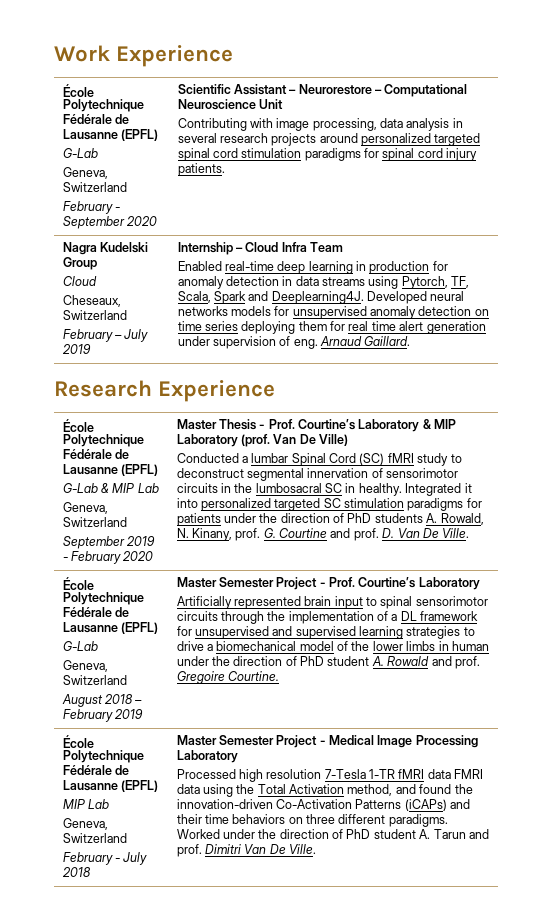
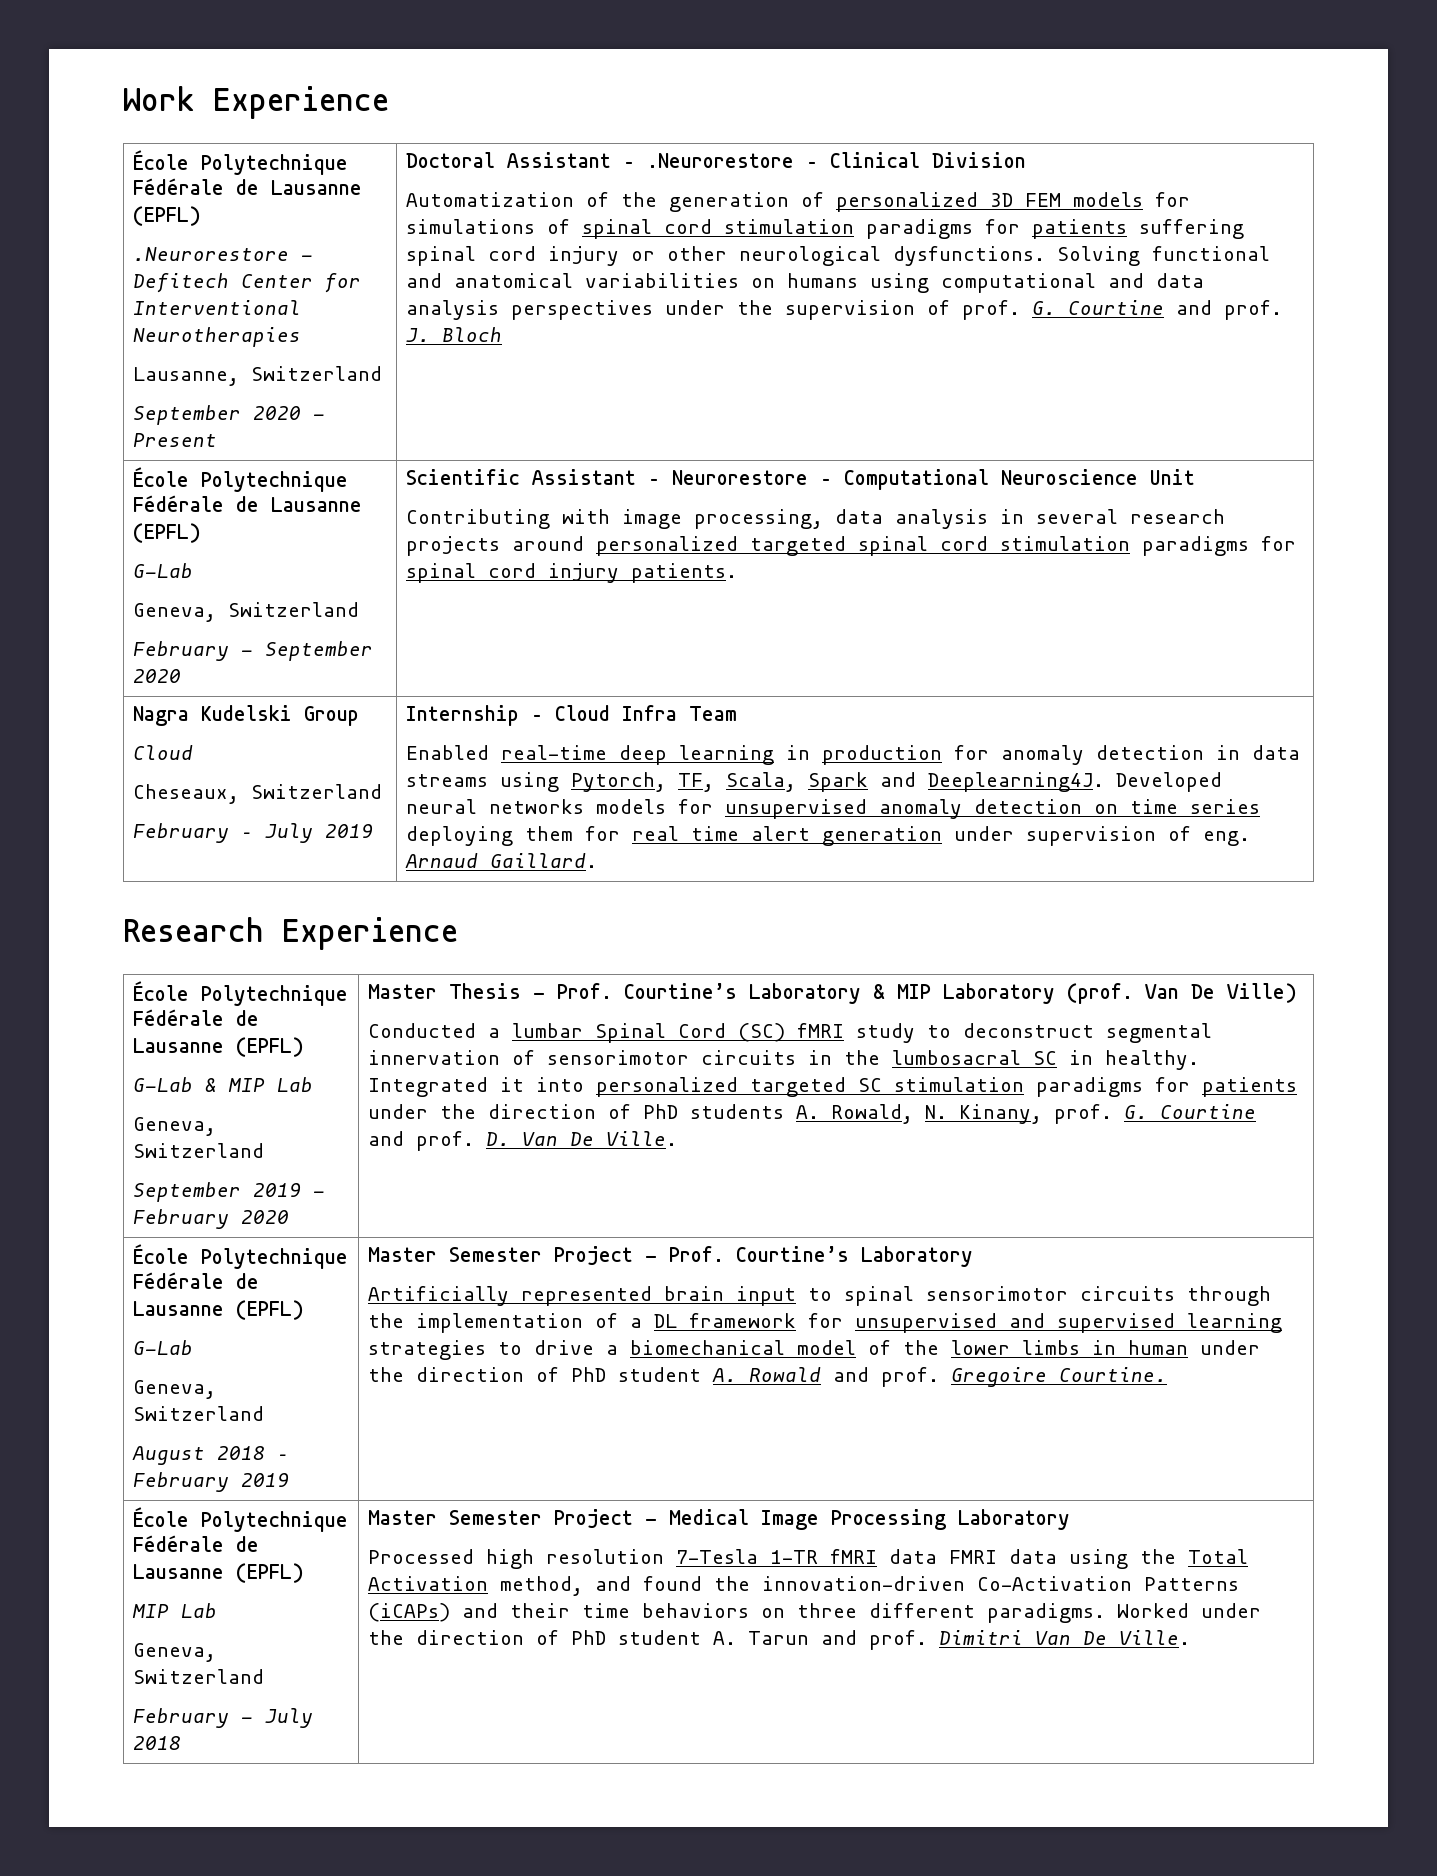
+ .Neurorestore - Defitech Center for Interventional Neurotherapies
+ Lausanne, Switzerland
+ September 2020 - Present | Doctoral Assistant – .Neurorestore – Clinical Division
+ Automatization of the generation of personalized 3D FEM models for simulations of spinal cord stimulation paradigms for patients suffering spinal cord injury or other neurological dysfunctions. Solving functional and anatomical variabilities on humans using computational and data analysis perspectives under the supervision of prof. G. Courtine and prof. J. Bloch
+ École Polytechnique Fédérale de Lausanne (EPFL)

